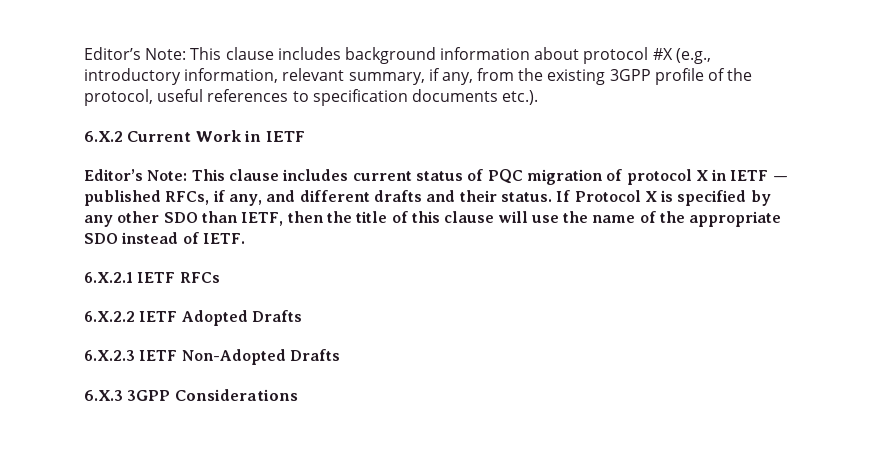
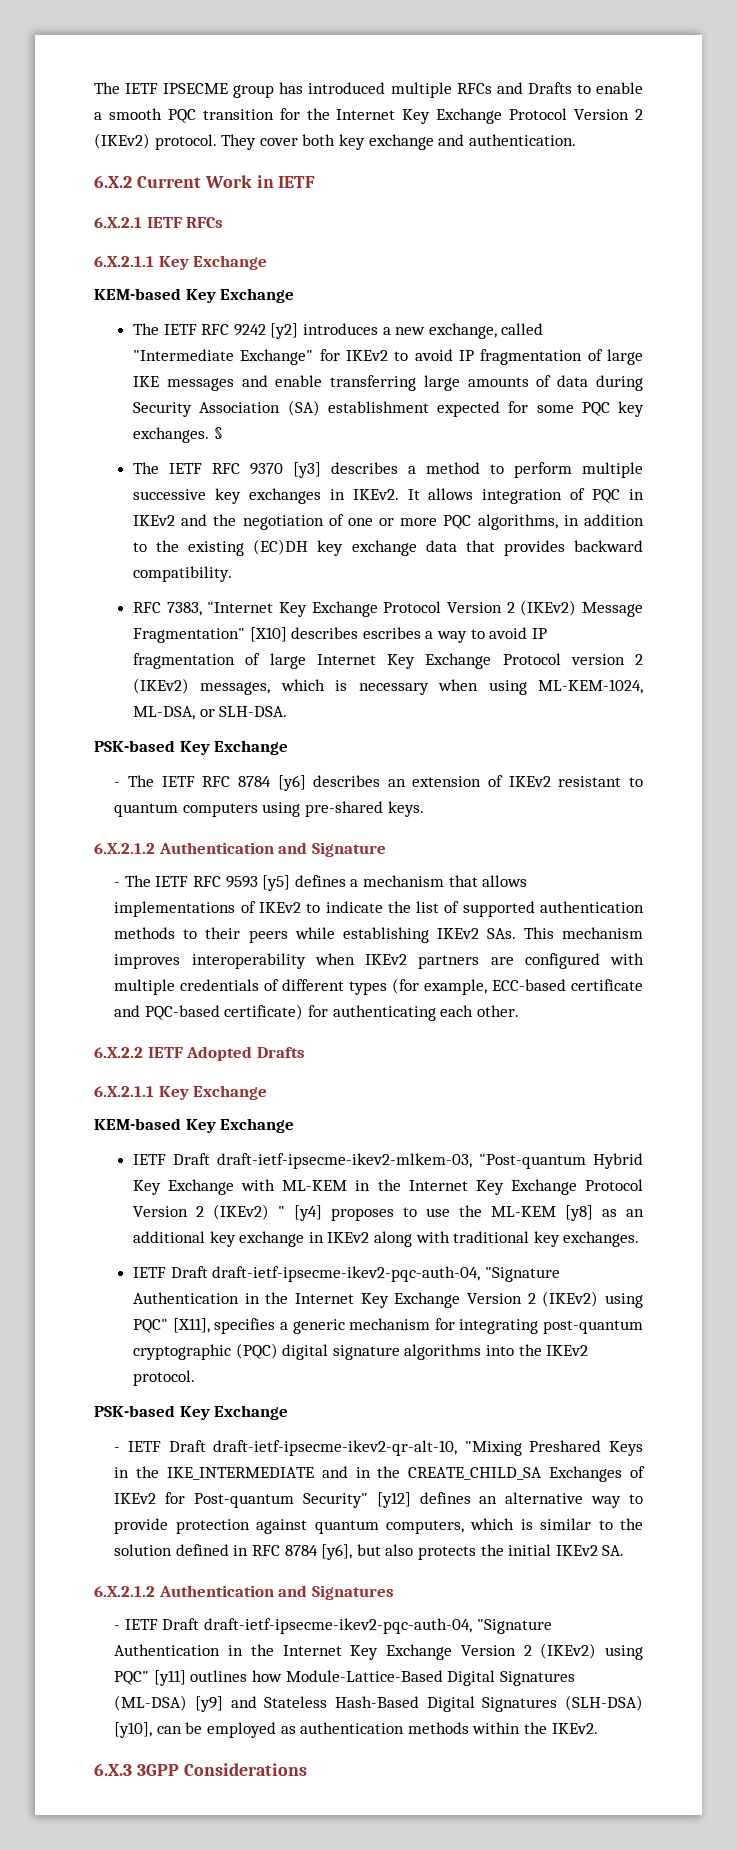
- Editor’s Note: This clause includes background information about protocol #X (e.g., introductory information, relevant summary, if any, from the existing 3GPP profile of the protocol, useful references to specification documents etc.).
+ The IETF IPSECME group has introduced multiple RFCs and Drafts to enable a smooth PQC transition for the Internet Key Exchange Protocol Version 2 (IKEv2) protocol. They cover both key exchange and authentication.
- Editor’s Note: This clause includes current status of PQC migration of protocol X in IETF — published RFCs, if any, and different drafts and their status. If Protocol X is specified by any other SDO than IETF, then the title of this clause will use the name of the appropriate SDO instead of IETF.
  6.X.2.1 IETF RFCs
+ 6.X.2.1.1 Key Exchange
+ KEM-based Key Exchange
+ The IETF RFC 9242 [y2] introduces a new exchange, called "Intermediate Exchange" for IKEv2 to avoid IP fragmentation of large IKE messages and enable transferring large amounts of data during Security Association (SA) establishment expected for some PQC key exchanges. §
+ The IETF RFC 9370 [y3] describes a method to perform multiple successive key exchanges in IKEv2. It allows integration of PQC in IKEv2 and the negotiation of one or more PQC algorithms, in addition to the existing (EC)DH key exchange data that provides backward compatibility.
+ RFC 7383, "Internet Key Exchange Protocol Version 2 (IKEv2) Message Fragmentation" [X10] describes escribes a way to avoid IP fragmentation of large Internet Key Exchange Protocol version 2 (IKEv2) messages, which is necessary when using ML-KEM-1024, ML-DSA, or SLH-DSA.
+ PSK-based Key Exchange
+ - The IETF RFC 8784 [y6] describes an extension of IKEv2 resistant to quantum computers using pre-shared keys.
+ 6.X.2.1.2 Authentication and Signature
+ - The IETF RFC 9593 [y5] defines a mechanism that allows implementations of IKEv2 to indicate the list of supported authentication methods to their peers while establishing IKEv2 SAs. This mechanism improves interoperability when IKEv2 partners are configured with multiple credentials of different types (for example, ECC-based certificate and PQC-based certificate) for authenticating each other.
  6.X.2.2 IETF Adopted Drafts
- 6.X.2.3 IETF Non-Adopted Drafts
+ 6.X.2.1.1 Key Exchange
+ KEM-based Key Exchange
+ IETF Draft draft-ietf-ipsecme-ikev2-mlkem-03, "Post-quantum Hybrid Key Exchange with ML-KEM in the Internet Key Exchange Protocol Version 2 (IKEv2) " [y4] proposes to use the ML-KEM [y8] as an additional key exchange in IKEv2 along with traditional key exchanges.
+ IETF Draft draft-ietf-ipsecme-ikev2-pqc-auth-04, "Signature Authentication in the Internet Key Exchange Version 2 (IKEv2) using PQC" [X11], specifies a generic mechanism for integrating post-quantum cryptographic (PQC) digital signature algorithms into the IKEv2 protocol.
+ PSK-based Key Exchange
+ - IETF Draft draft-ietf-ipsecme-ikev2-qr-alt-10, "Mixing Preshared Keys in the IKE_INTERMEDIATE and in the CREATE_CHILD_SA Exchanges of IKEv2 for Post-quantum Security" [y12] defines an alternative way to provide protection against quantum computers, which is similar to the solution defined in RFC 8784 [y6], but also protects the initial IKEv2 SA.
+ 6.X.2.1.2 Authentication and Signatures
+ - IETF Draft draft-ietf-ipsecme-ikev2-pqc-auth-04, "Signature Authentication in the Internet Key Exchange Version 2 (IKEv2) using PQC" [y11] outlines how Module-Lattice-Based Digital Signatures (ML-DSA) [y9] and Stateless Hash-Based Digital Signatures (SLH-DSA) [y10], can be employed as authentication methods within the IKEv2.

